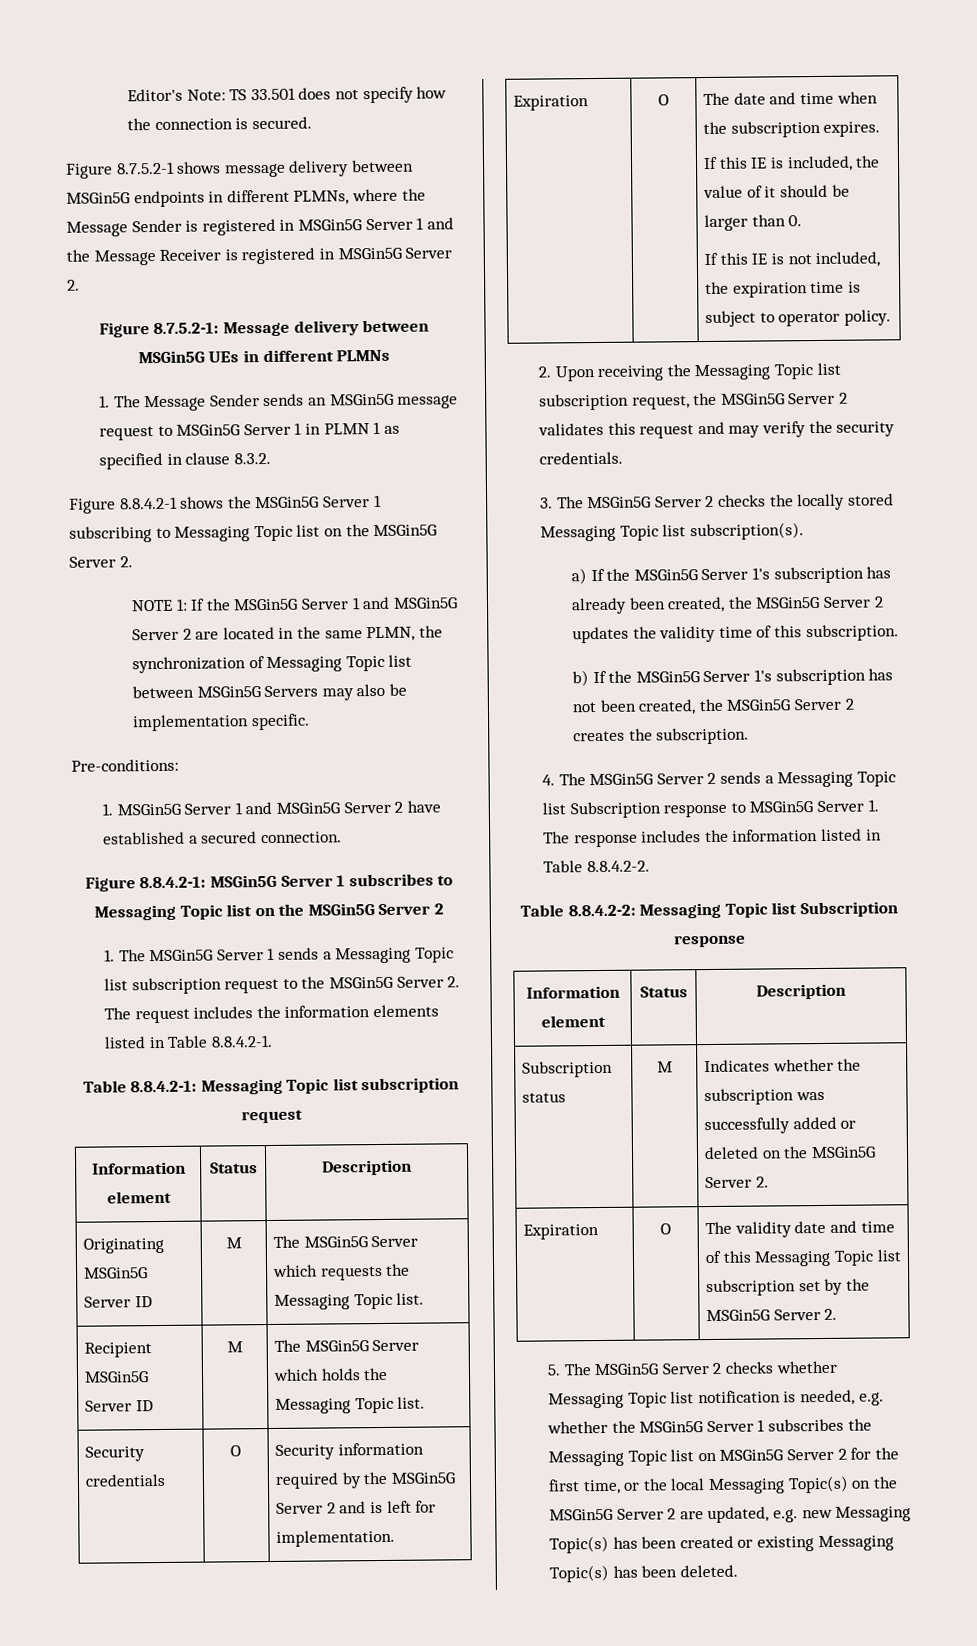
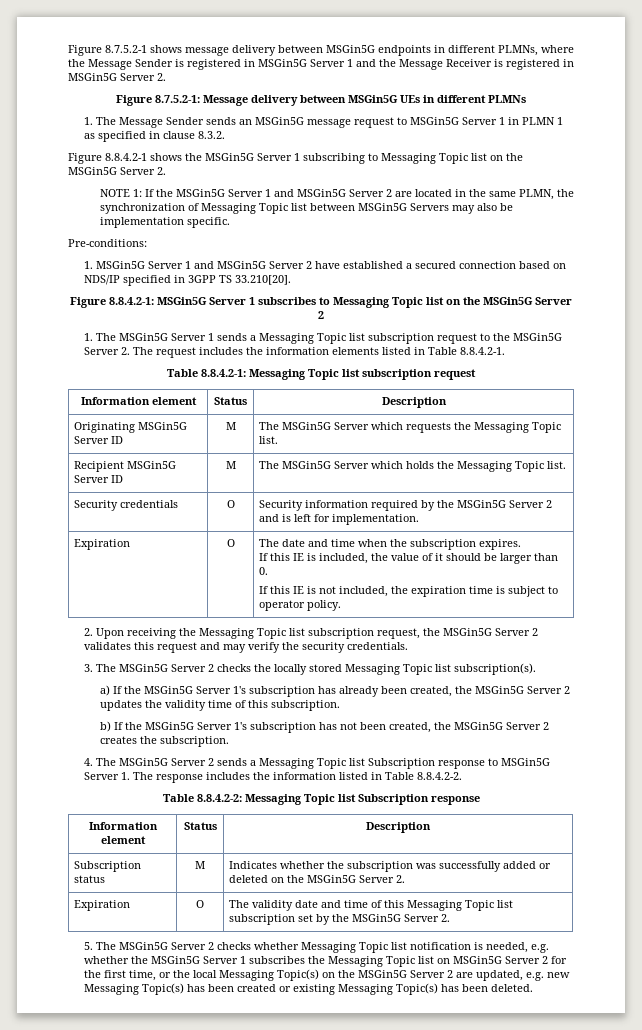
- Editor's Note: TS 33.501 does not specify how the connection is secured.
- 1. MSGin5G Server 1 and MSGin5G Server 2 have established a secured connection.
+ 1. MSGin5G Server 1 and MSGin5G Server 2 have established a secured connection based on NDS/IP specified in 3GPP TS 33.210[20].

